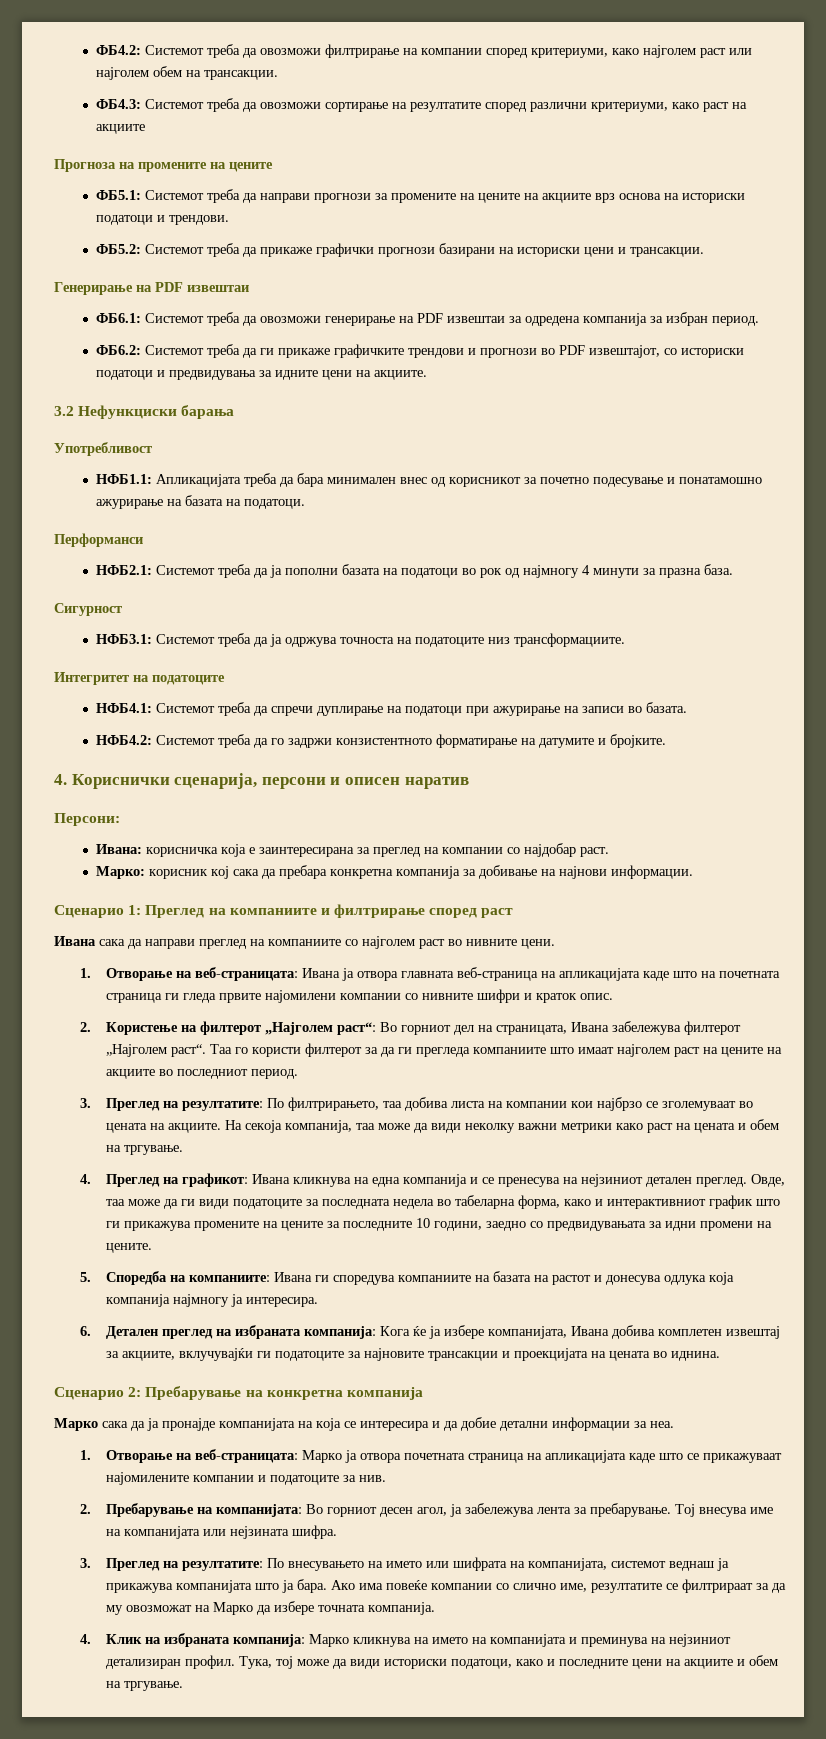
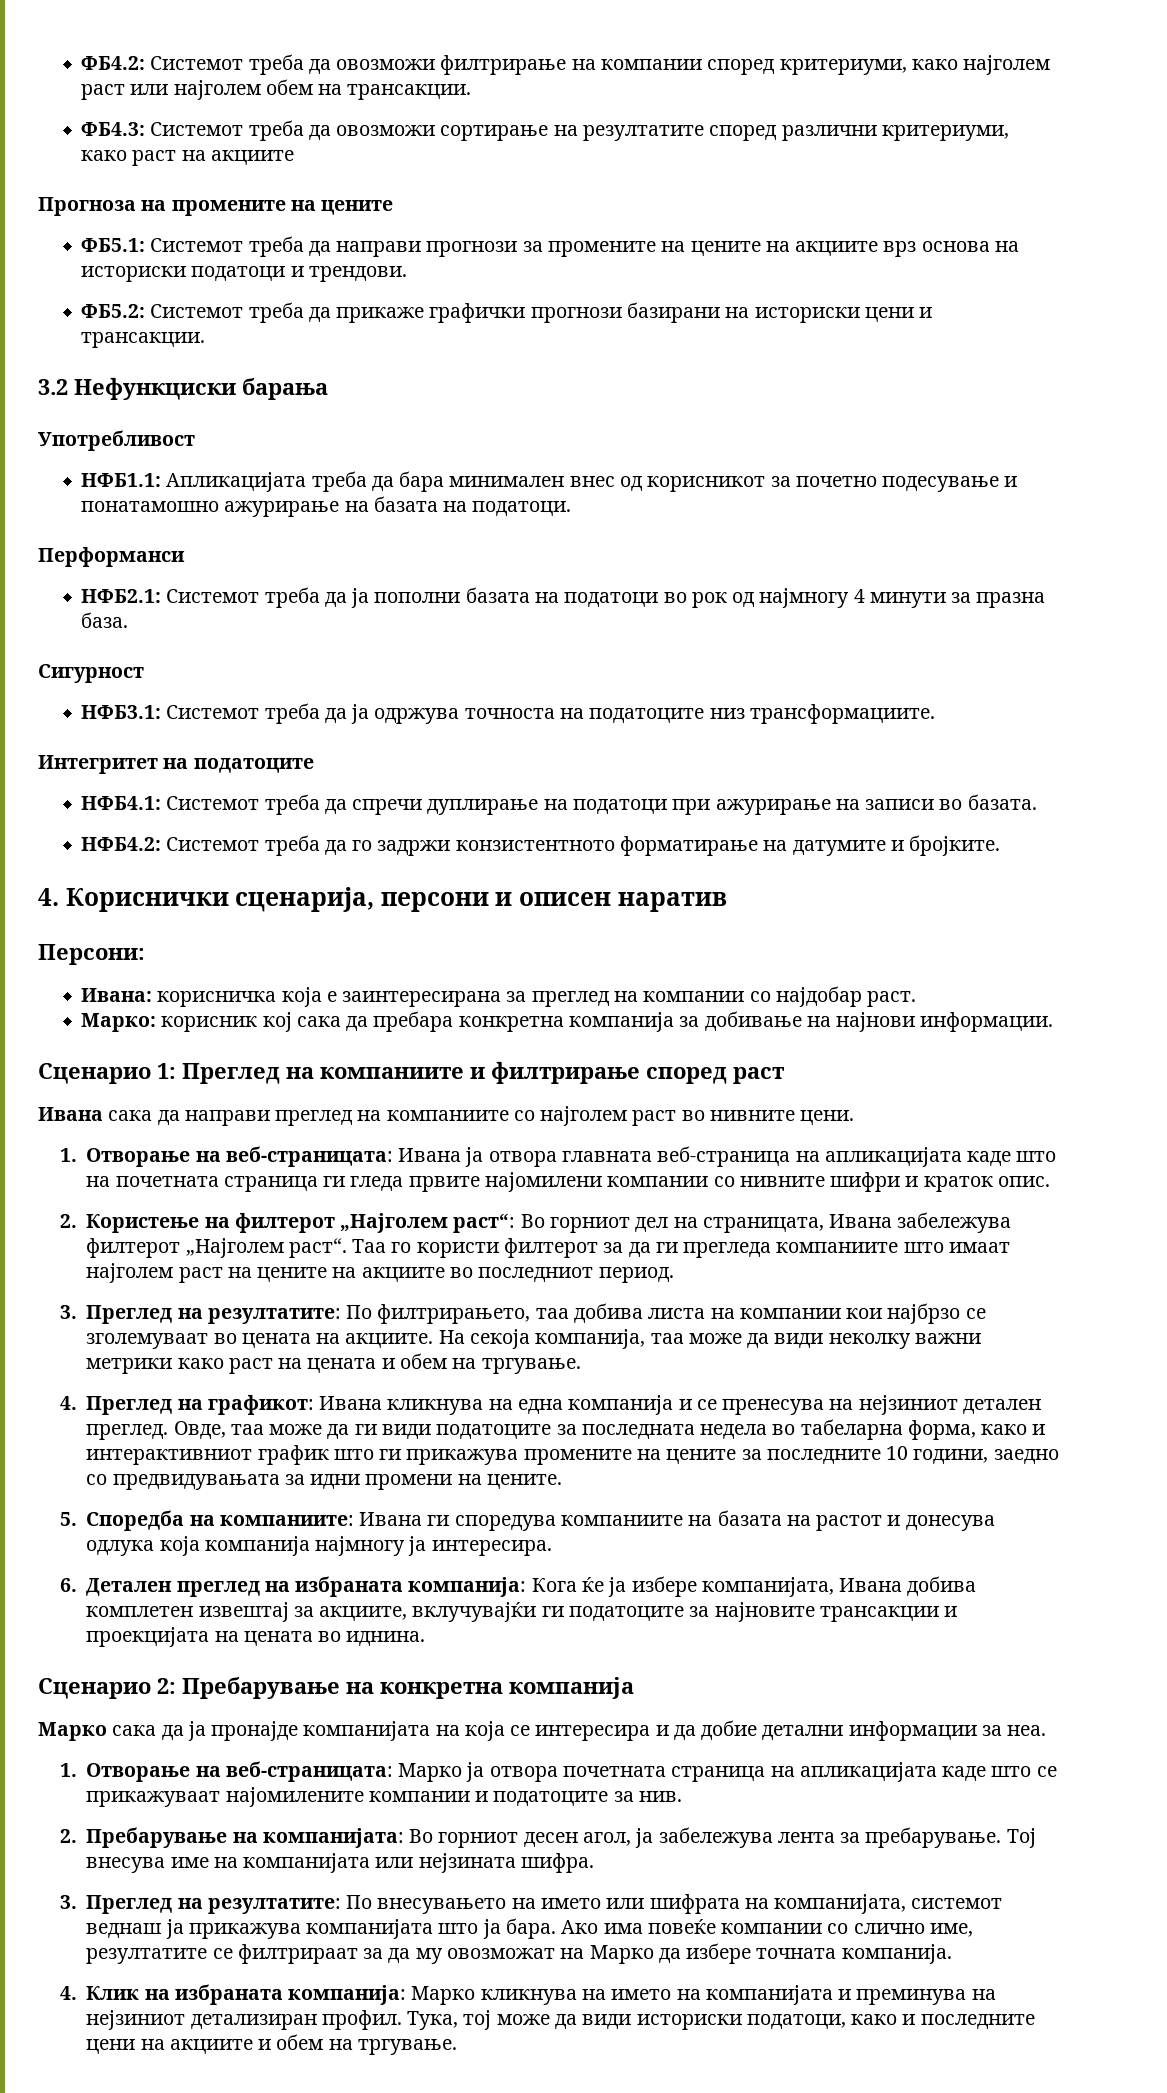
- Генерирање на PDF извештаи
- ФБ6.1: Системот треба да овозможи генерирање на PDF извештаи за одредена компанија за избран период.
- ФБ6.2: Системот треба да ги прикаже графичките трендови и прогнози во PDF извештајот, со историски податоци и предвидувања за идните цени на акциите.

